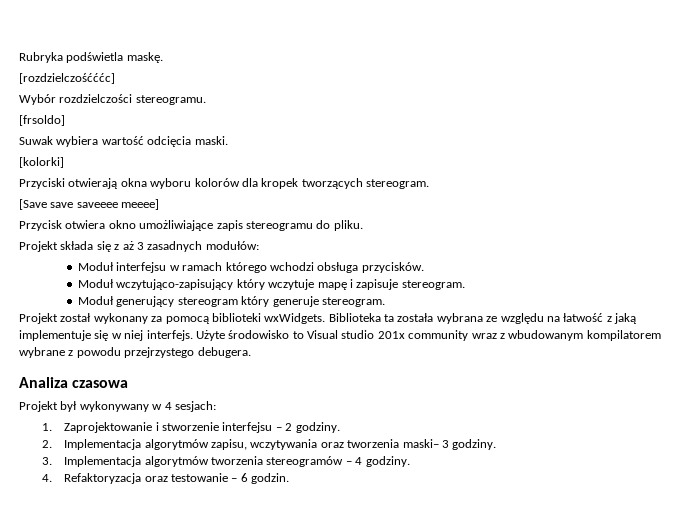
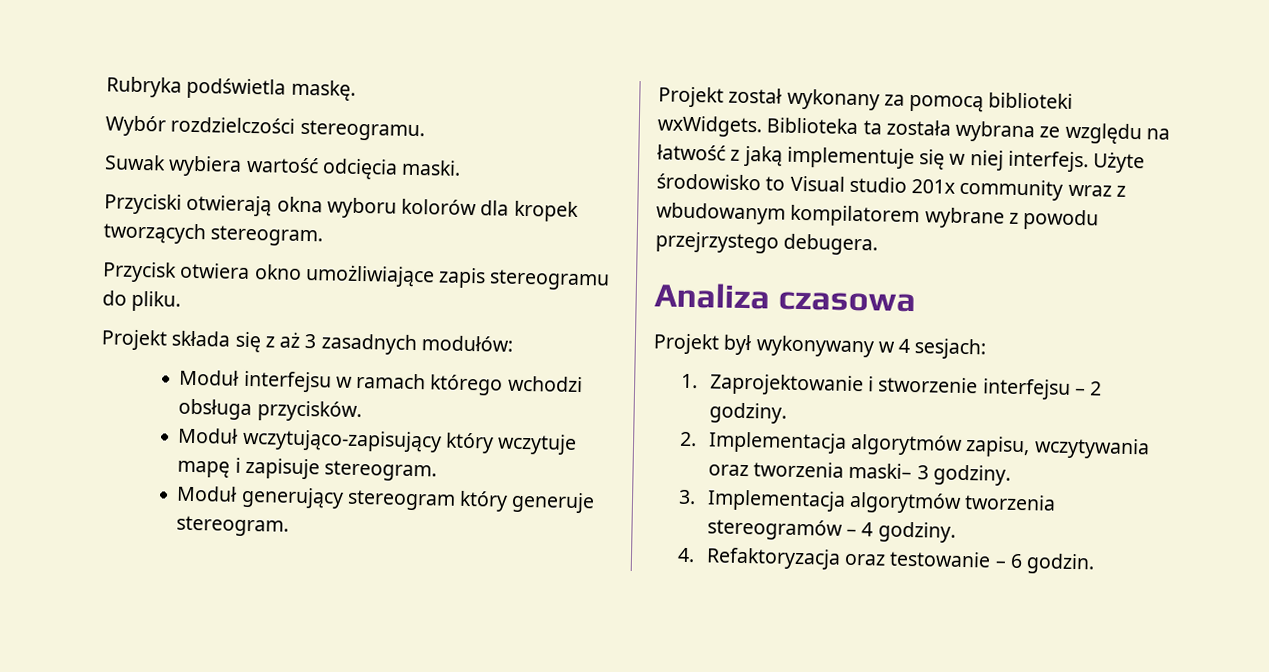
- [rozdzielczośćććc]
- [frsoldo]
- [kolorki]
- [Save save saveeee meeee]

